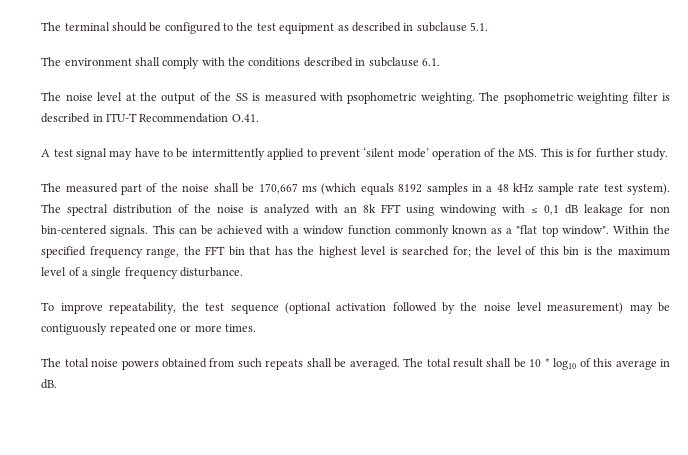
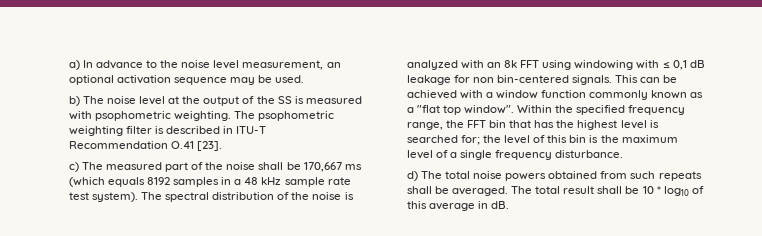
- The terminal should be configured to the test equipment as described in subclause 5.1.
- The environment shall comply with the conditions described in subclause 6.1.
- The noise level at the output of the SS is measured with psophometric weighting.
+ a) In advance to the noise level measurement, an optional activation sequence may be used.
+ b) The noise level at the output of the SS is measured with psophometric weighting.
- The psophometric weighting filter is described in ITU-T Recommendation O.41.
- A test signal may have to be intermittently applied to prevent ‘silent mode’ operation of the MS. This is for further study.
- The measured part of the noise shall be 170,667 ms (which equals 8192 samples in a 48 kHz sample rate test system).
+ The psophometric weighting filter is described in ITU-T Recommendation O.41 [23].
+ c) The measured part of the noise shall be 170,667 ms (which equals 8192 samples in a 48 kHz sample rate test system).
- To improve repeatability, the test sequence (optional activation followed by the noise level measurement) may be contiguously repeated one or more times.
- The total noise powers obtained from such repeats shall be averaged.
+ d) The total noise powers obtained from such repeats shall be averaged.

